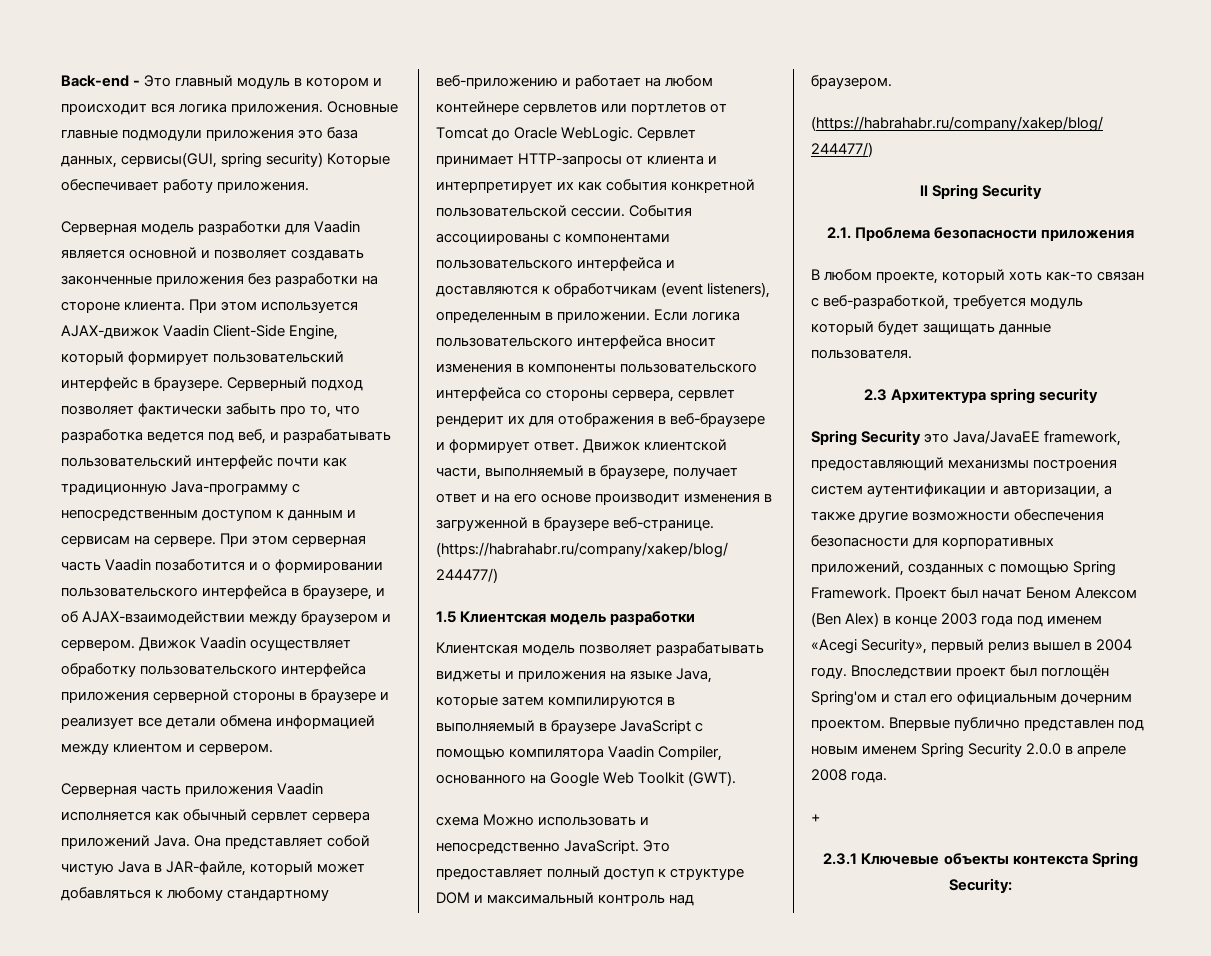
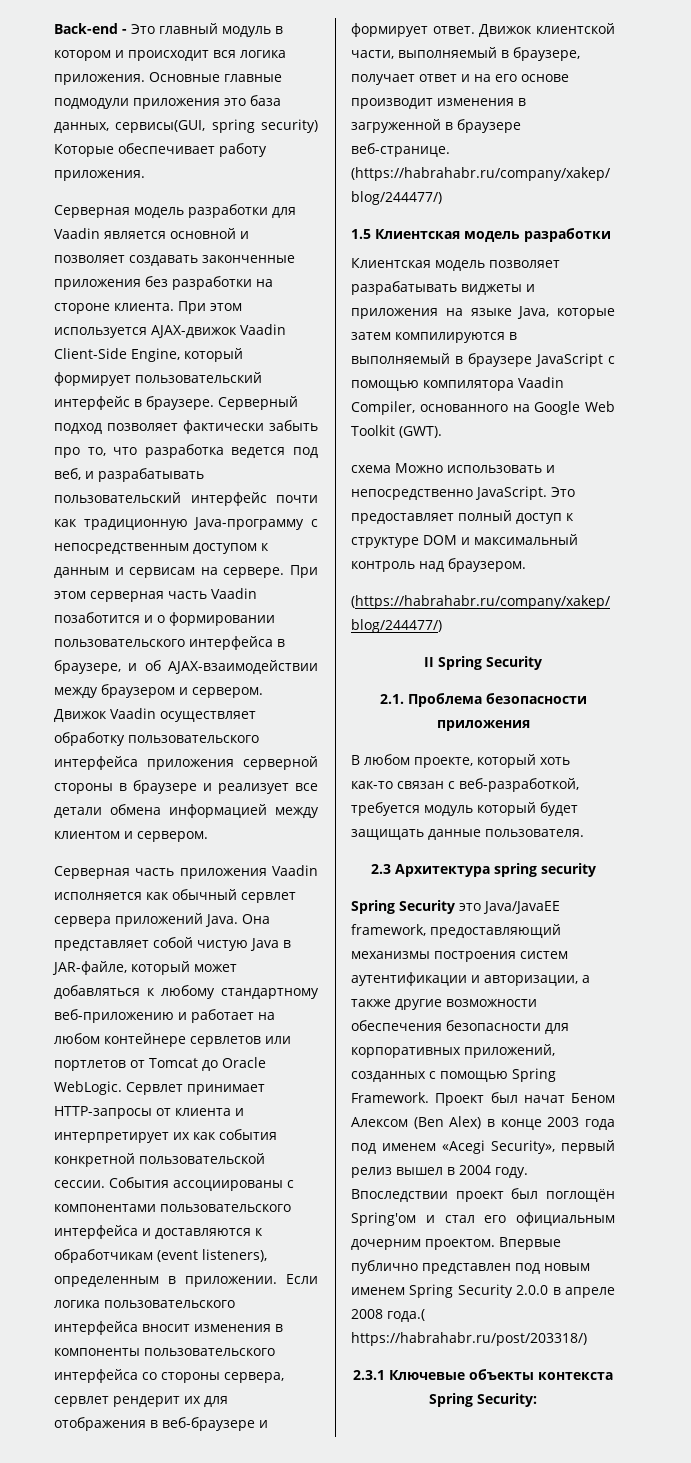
- Впервые публично представлен под новым именем Spring Security 2.0.0 в апреле 2008 года.
- +
+ Впервые публично представлен под новым именем Spring Security 2.0.0 в апреле 2008 года.( https://habrahabr.ru/post/203318/)

